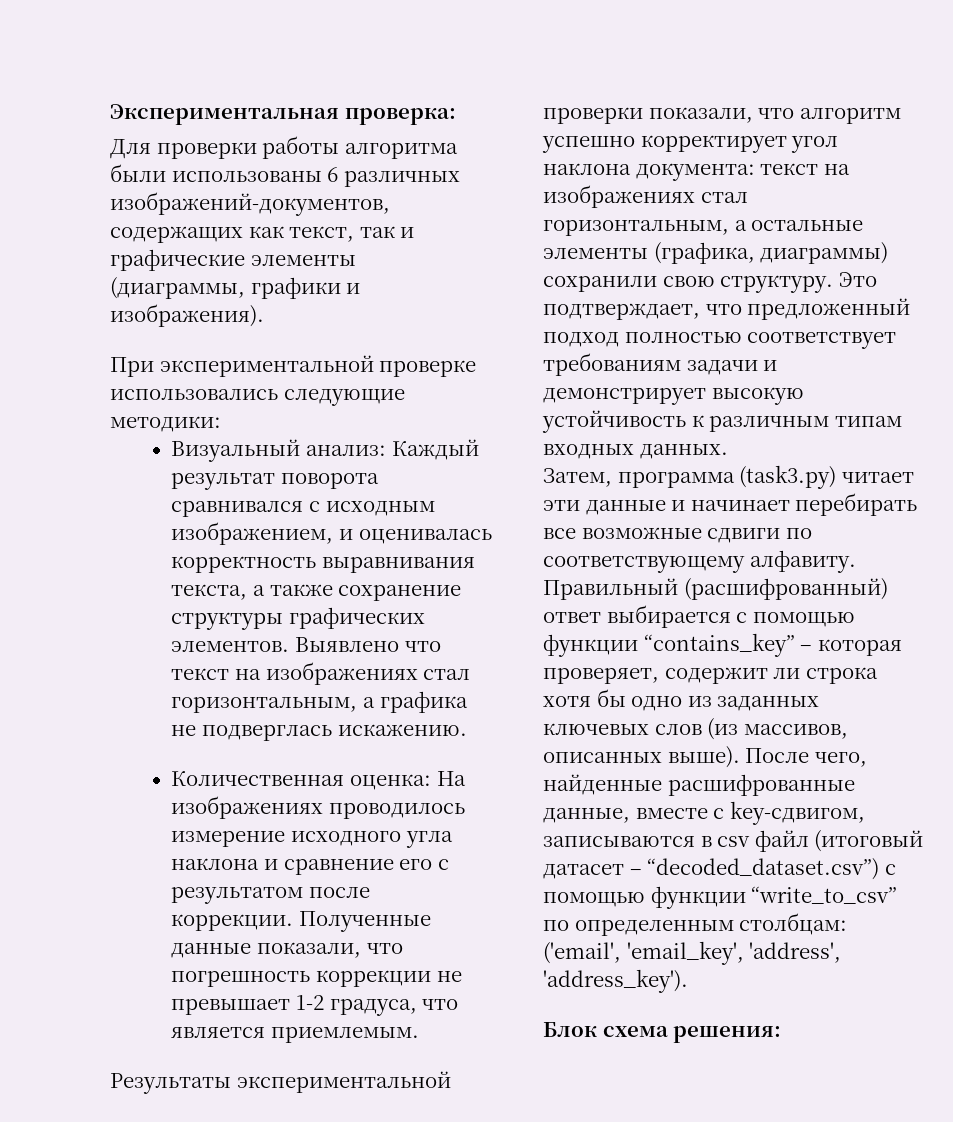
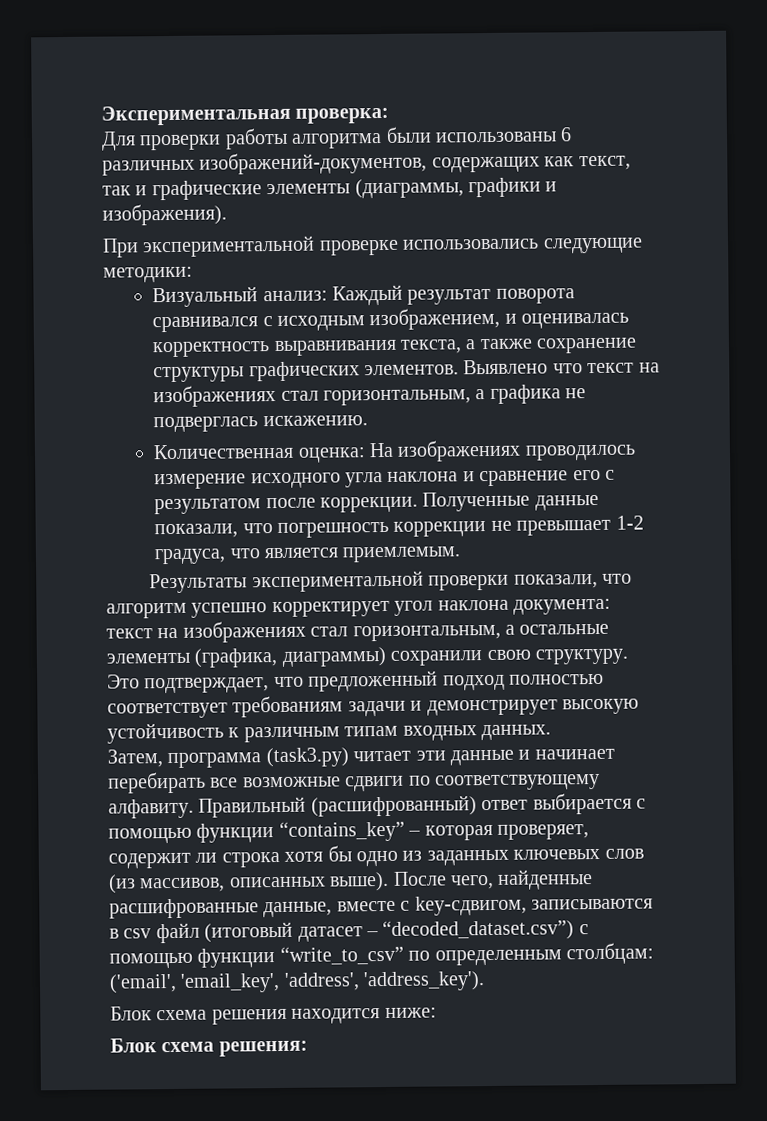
+ Блок схема решения находится ниже:

